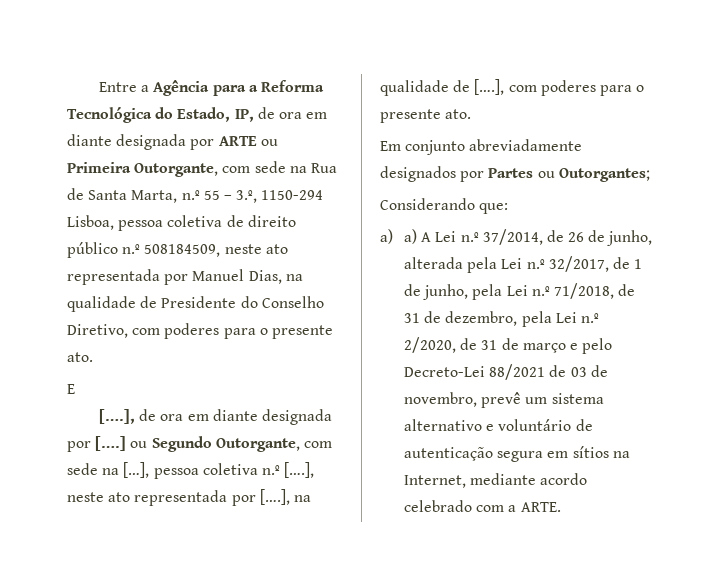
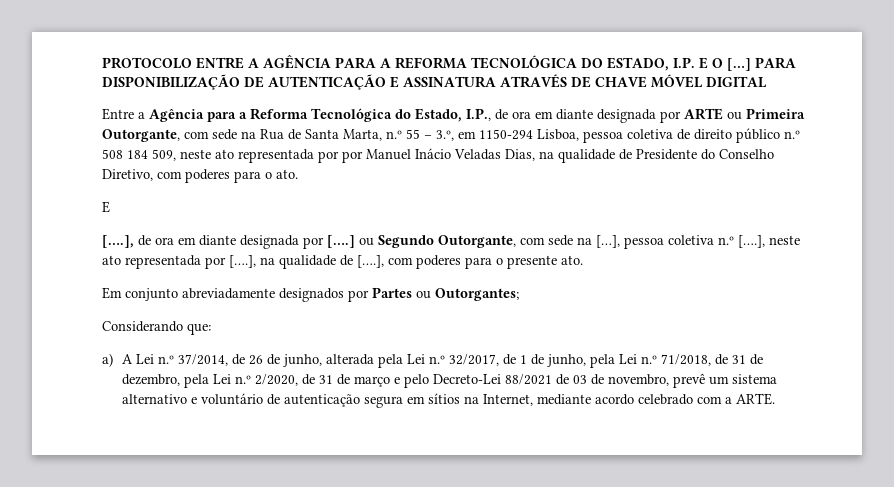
+ PROTOCOLO ENTRE A AGÊNCIA PARA A REFORMA TECNOLÓGICA DO ESTADO, I.P. E O […] PARA DISPONIBILIZAÇÃO DE AUTENTICAÇÃO E ASSINATURA ATRAVÉS DE CHAVE MÓVEL DIGITAL
- Entre a Agência para a Reforma Tecnológica do Estado, IP, de ora em diante designada por ARTE ou Primeira Outorgante, com sede na Rua de Santa Marta, n.º 55 – 3.º, 1150-294 Lisboa, pessoa coletiva de direito público n.º 508184509, neste ato representada por Manuel Dias, na qualidade de Presidente do Conselho Diretivo, com poderes para o presente ato.
+ Entre a Agência para a Reforma Tecnológica do Estado, I.P., de ora em diante designada por ARTE ou Primeira Outorgante, com sede na Rua de Santa Marta, n.º 55 – 3.º, em 1150-294 Lisboa, pessoa coletiva de direito público n.º 508 184 509, neste ato representada por por Manuel Inácio Veladas Dias, na qualidade de Presidente do Conselho Diretivo, com poderes para o ato.
- a) a) A Lei n.º 37/2014, de 26 de junho, alterada pela Lei n.º 32/2017, de 1 de junho, pela Lei n.º 71/2018, de 31 de dezembro, pela Lei n.º 2/2020, de 31 de março e pelo Decreto-Lei 88/2021 de 03 de novembro, prevê um sistema alternativo e voluntário de autenticação segura em sítios na Internet, mediante acordo celebrado com a ARTE.
+ a) A Lei n.º 37/2014, de 26 de junho, alterada pela Lei n.º 32/2017, de 1 de junho, pela Lei n.º 71/2018, de 31 de dezembro, pela Lei n.º 2/2020, de 31 de março e pelo Decreto-Lei 88/2021 de 03 de novembro, prevê um sistema alternativo e voluntário de autenticação segura em sítios na Internet, mediante acordo celebrado com a ARTE.

